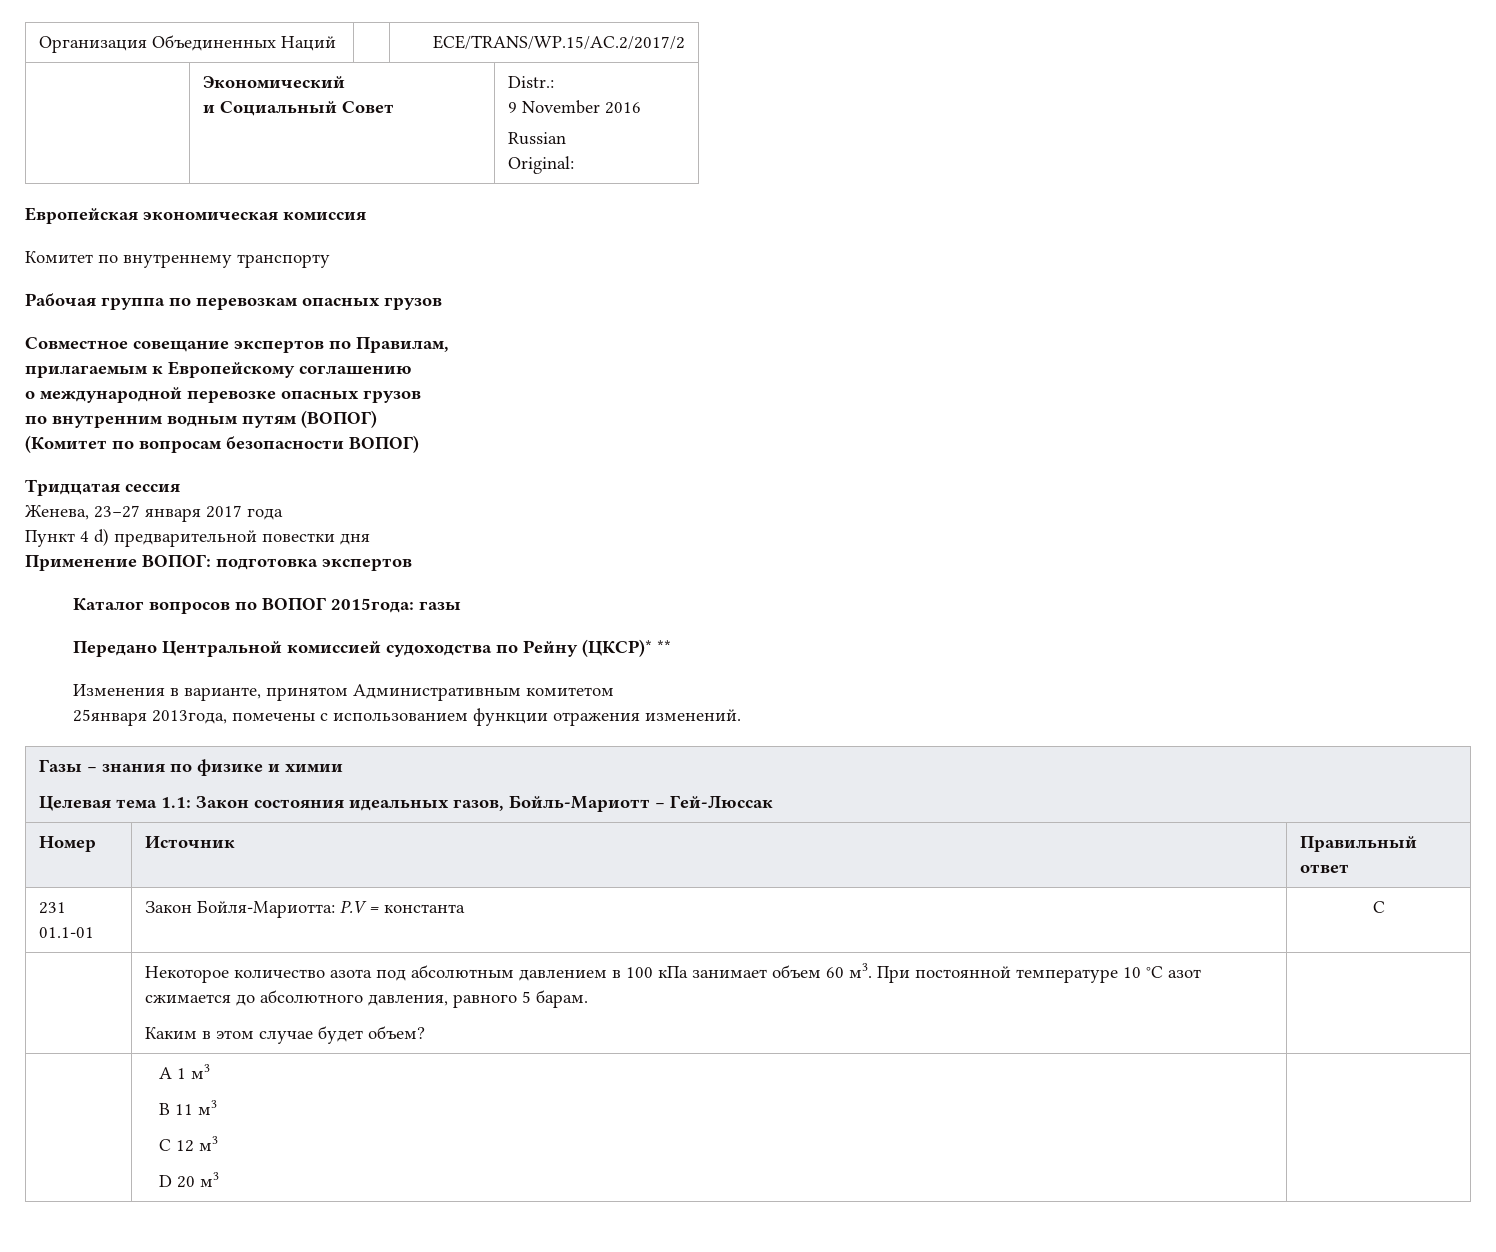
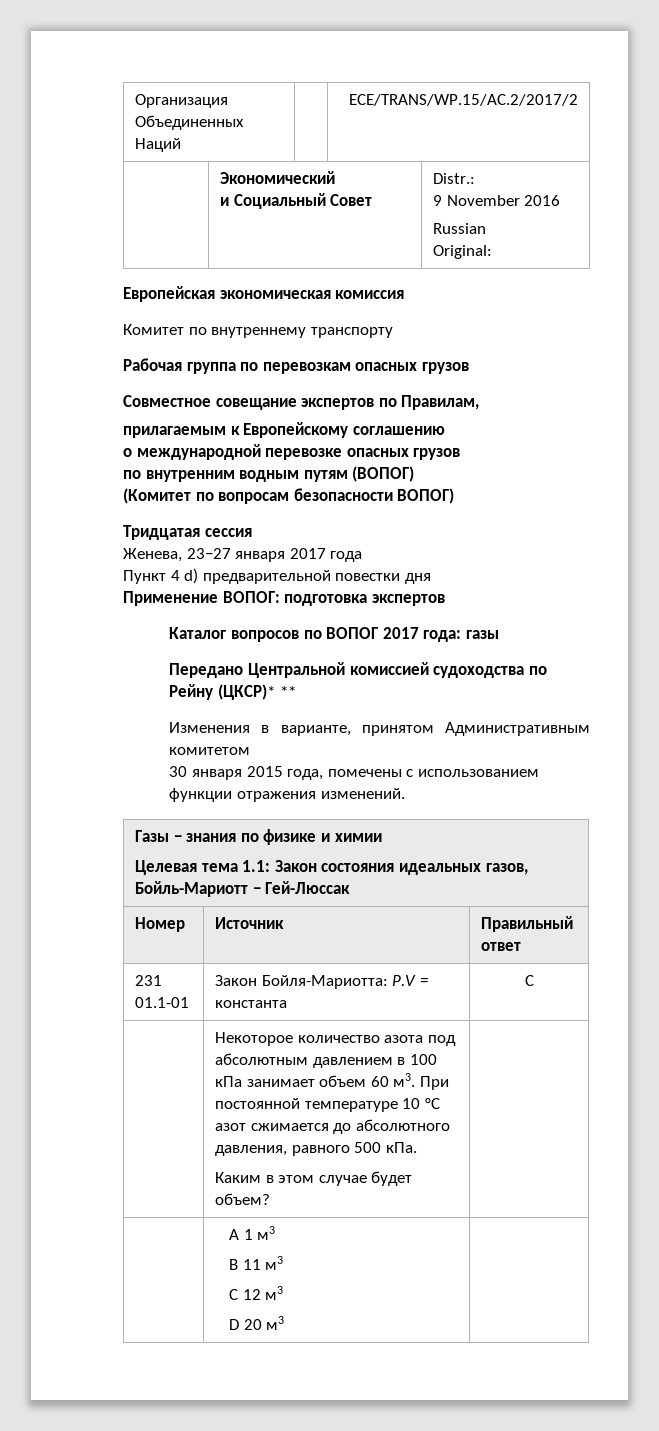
- Каталог вопросов по ВОПОГ 2015года: газы
+ Каталог вопросов по ВОПОГ 2017 года: газы
- 25января 2013года, помечены с использованием функции отражения изменений.
+ 30 января 2015 года, помечены с использованием функции отражения изменений.
- | Некоторое количество азота под абсолютным давлением в 100 кПа занимает объем 60 м3. При постоянной температуре 10 °С азот сжимается до абсолютного давления, равного 5 барам.
+ | Некоторое количество азота под абсолютным давлением в 100 кПа занимает объем 60 м3. При постоянной температуре 10 °С азот сжимается до абсолютного давления, равного 500 кПа.

